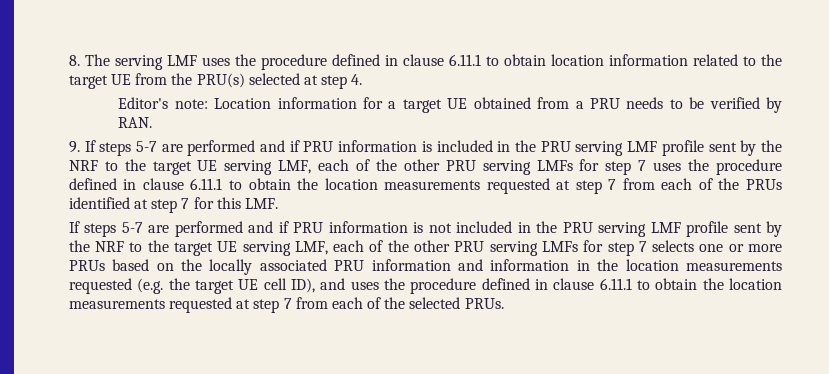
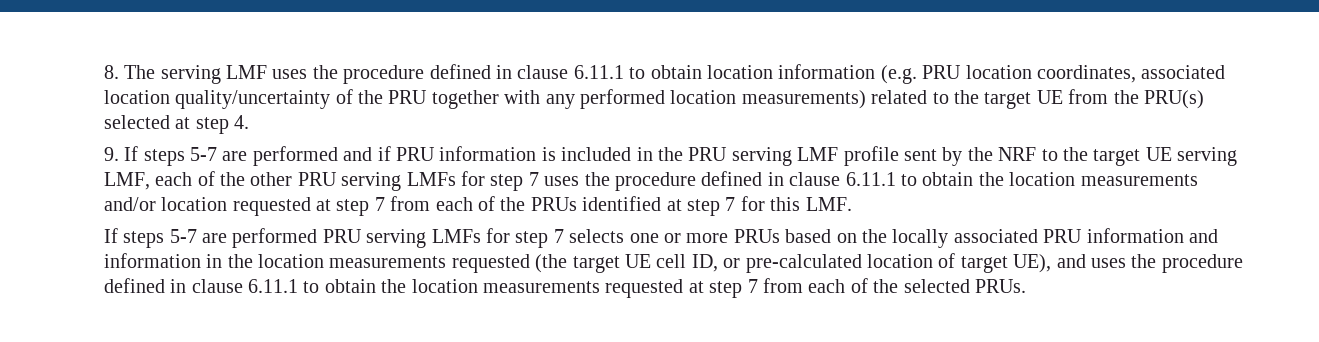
- 8. The serving LMF uses the procedure defined in clause 6.11.1 to obtain location information related to the target UE from the PRU(s) selected at step 4.
+ 8. The serving LMF uses the procedure defined in clause 6.11.1 to obtain location information (e.g. PRU location coordinates, associated location quality/uncertainty of the PRU together with any performed location measurements) related to the target UE from the PRU(s) selected at step 4.
- Editor's note: Location information for a target UE obtained from a PRU needs to be verified by RAN.
- 9. If steps 5-7 are performed and if PRU information is included in the PRU serving LMF profile sent by the NRF to the target UE serving LMF, each of the other PRU serving LMFs for step 7 uses the procedure defined in clause 6.11.1 to obtain the location measurements requested at step 7 from each of the PRUs identified at step 7 for this LMF.
+ 9. If steps 5-7 are performed and if PRU information is included in the PRU serving LMF profile sent by the NRF to the target UE serving LMF, each of the other PRU serving LMFs for step 7 uses the procedure defined in clause 6.11.1 to obtain the location measurements and/or location requested at step 7 from each of the PRUs identified at step 7 for this LMF.
- If steps 5-7 are performed and if PRU information is not included in the PRU serving LMF profile sent by the NRF to the target UE serving LMF, each of the other PRU serving LMFs for step 7 selects one or more PRUs based on the locally associated PRU information and information in the location measurements requested (e.g. the target UE cell ID), and uses the procedure defined in clause 6.11.1 to obtain the location measurements requested at step 7 from each of the selected PRUs.
+ If steps 5-7 are performed PRU serving LMFs for step 7 selects one or more PRUs based on the locally associated PRU information and information in the location measurements requested (the target UE cell ID, or pre-calculated location of target UE), and uses the procedure defined in clause 6.11.1 to obtain the location measurements requested at step 7 from each of the selected PRUs.

